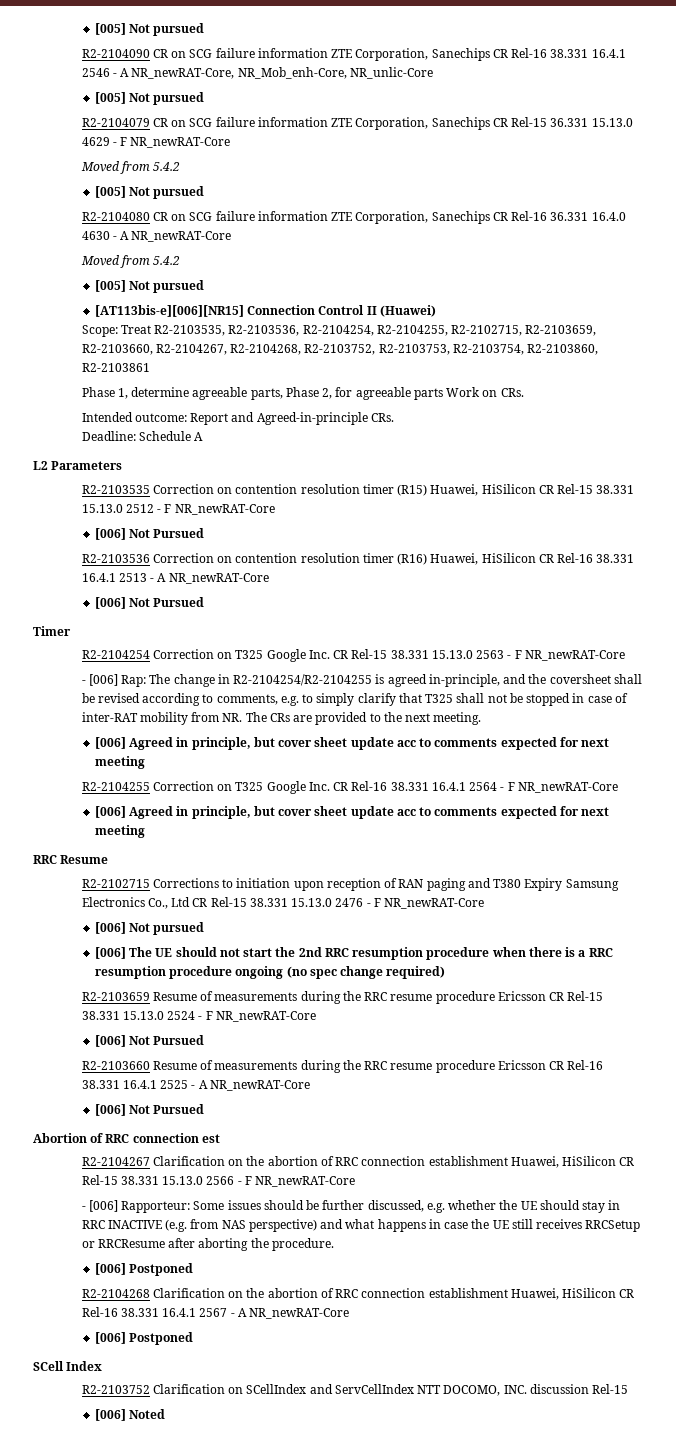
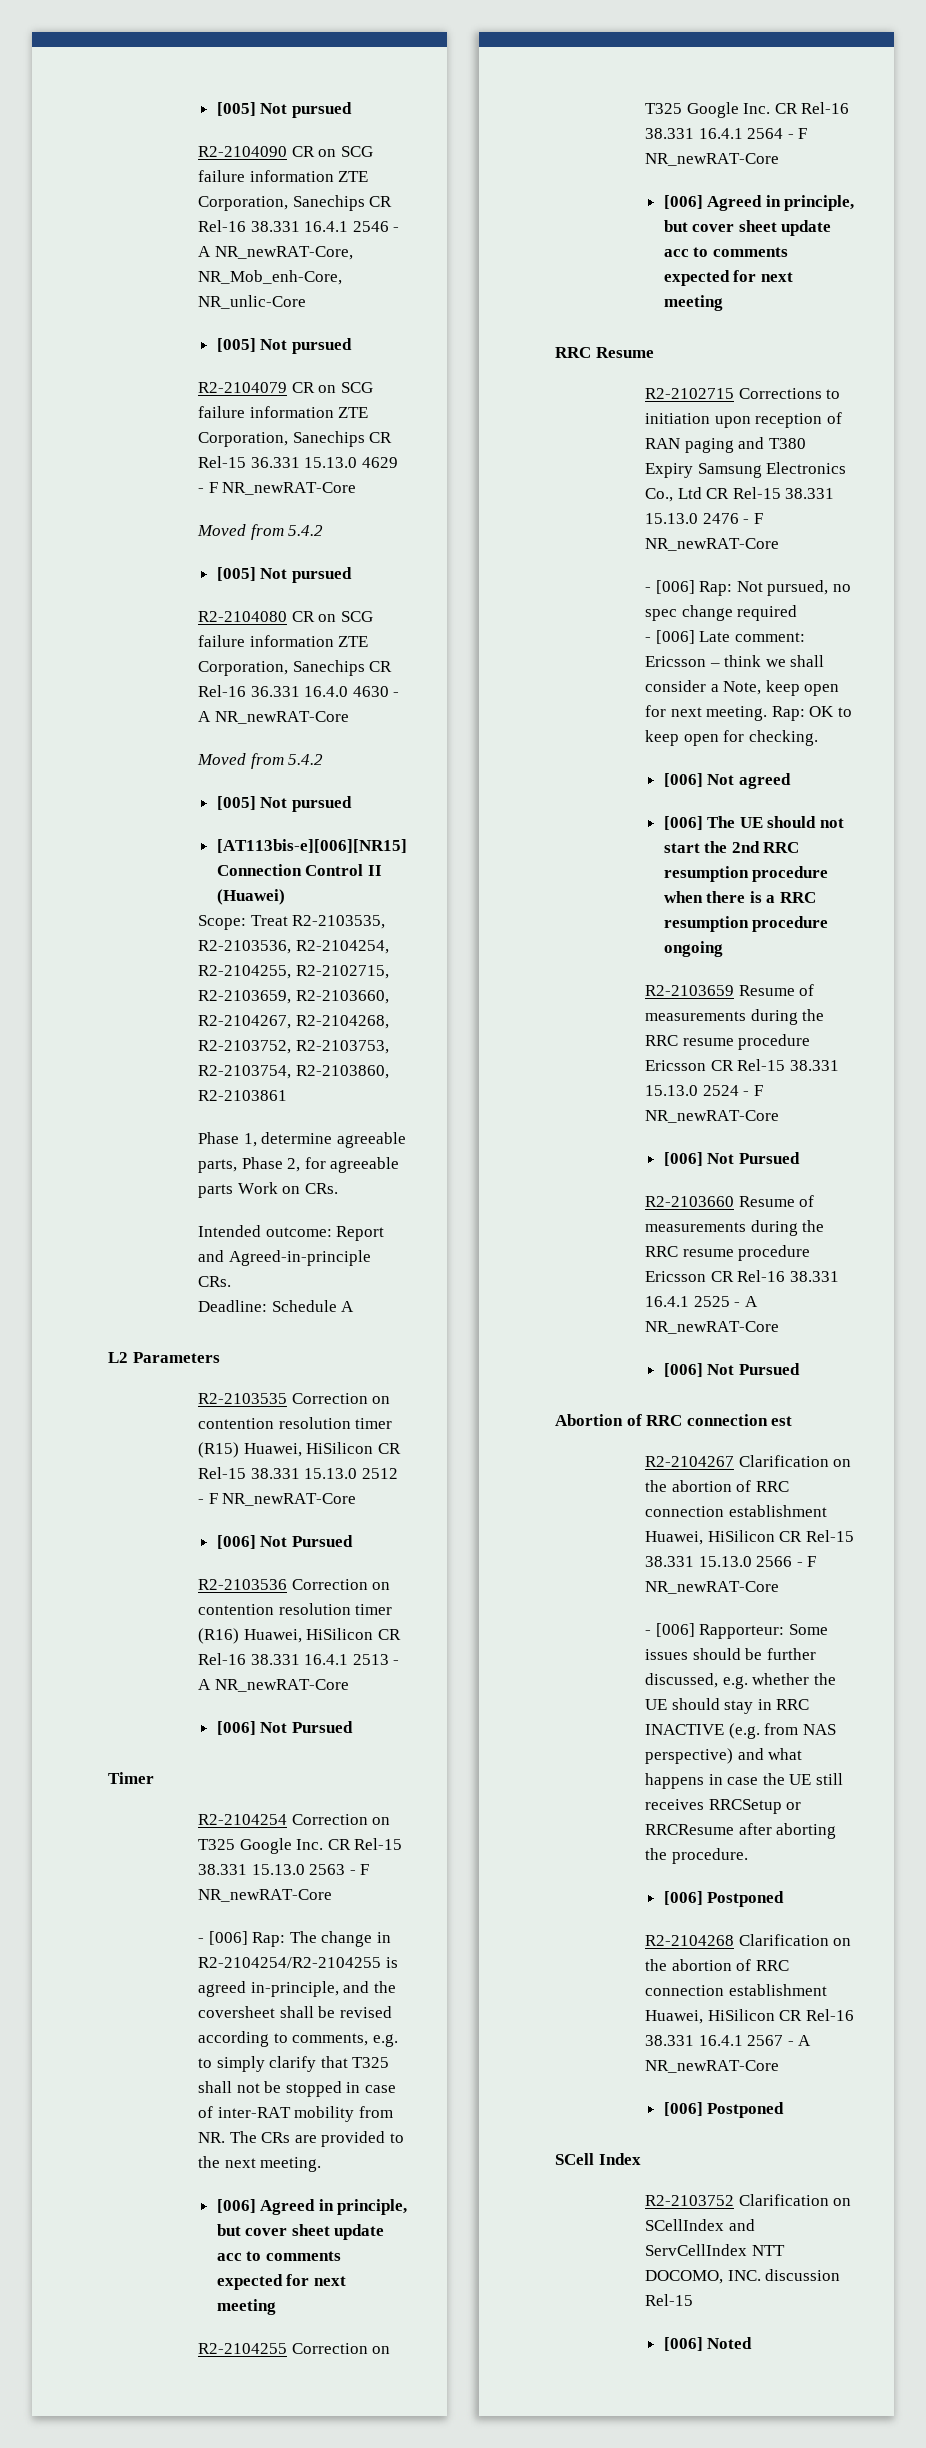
- [006] Not pursued
+ - [006] Rap: Not pursued, no spec change required
+ - [006] Late comment: Ericsson – think we shall consider a Note, keep open for next meeting. Rap: OK to keep open for checking.
+ [006] Not agreed
- [006] The UE should not start the 2nd RRC resumption procedure when there is a RRC resumption procedure ongoing (no spec change required)
+ [006] The UE should not start the 2nd RRC resumption procedure when there is a RRC resumption procedure ongoing

